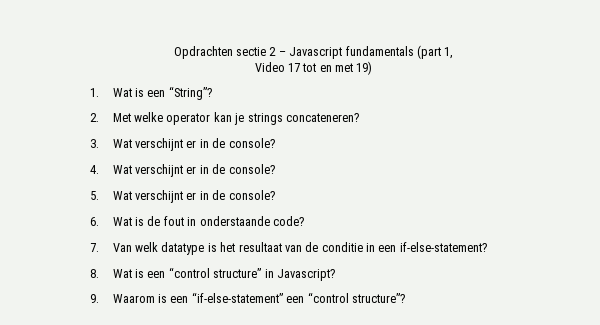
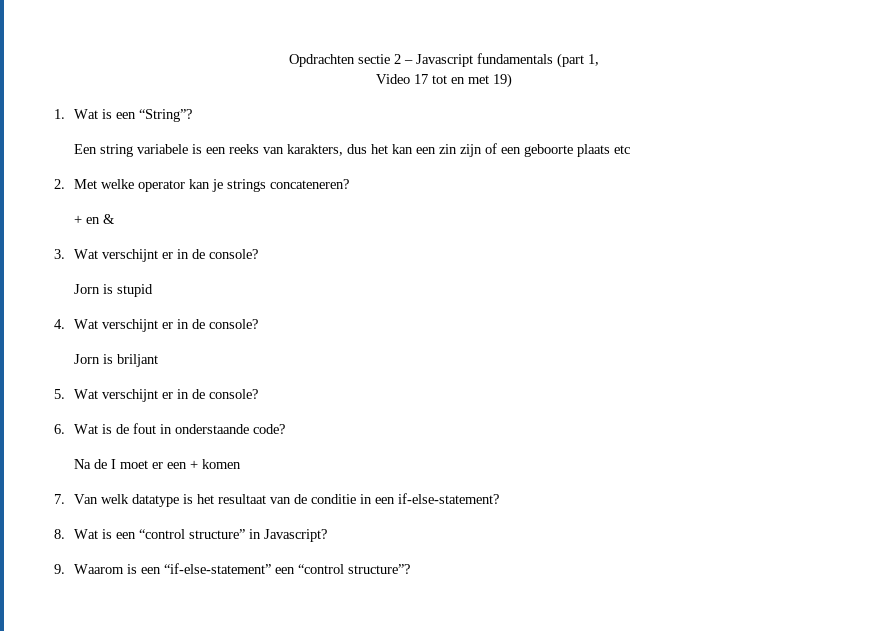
+ Een string variabele is een reeks van karakters, dus het kan een zin zijn of een geboorte plaats etc
+ + en &
+ Jorn is stupid
+ Jorn is briljant
+ Na de I moet er een + komen

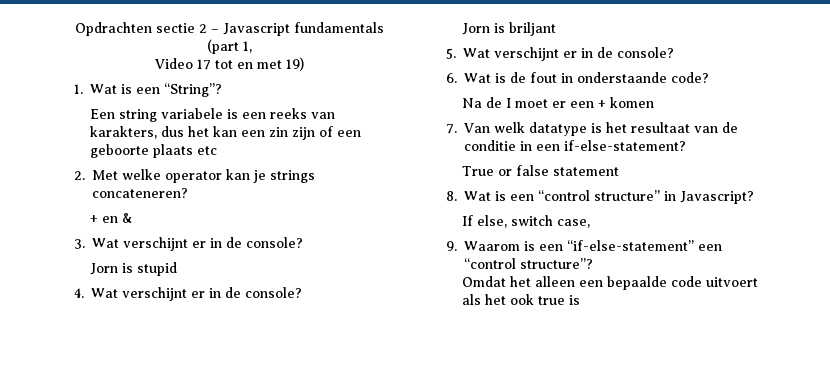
+ True or false statement
+ If else, switch case,
+ Omdat het alleen een bepaalde code uitvoert als het ook true is

